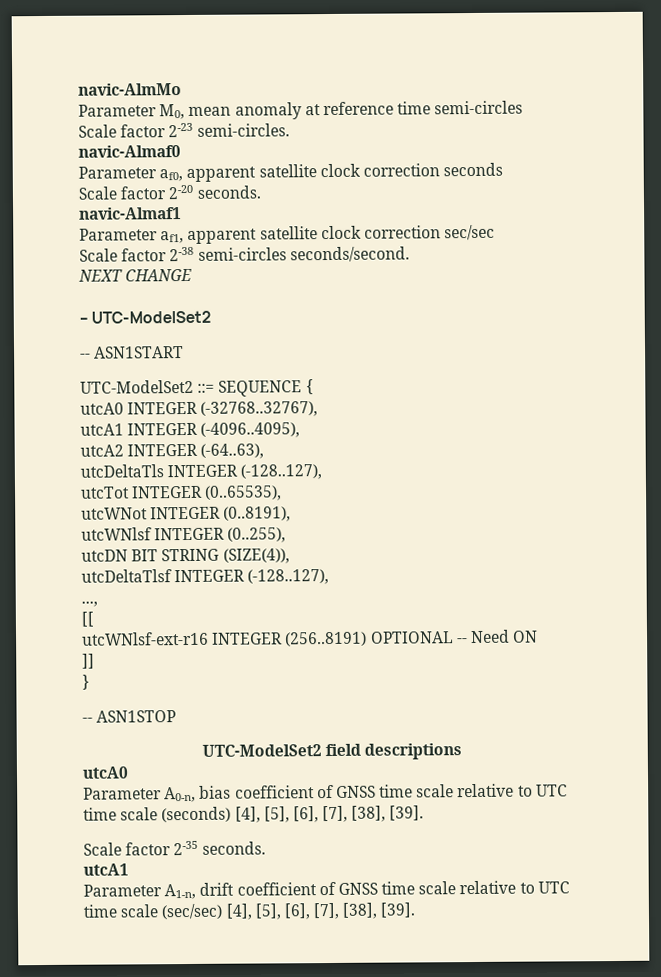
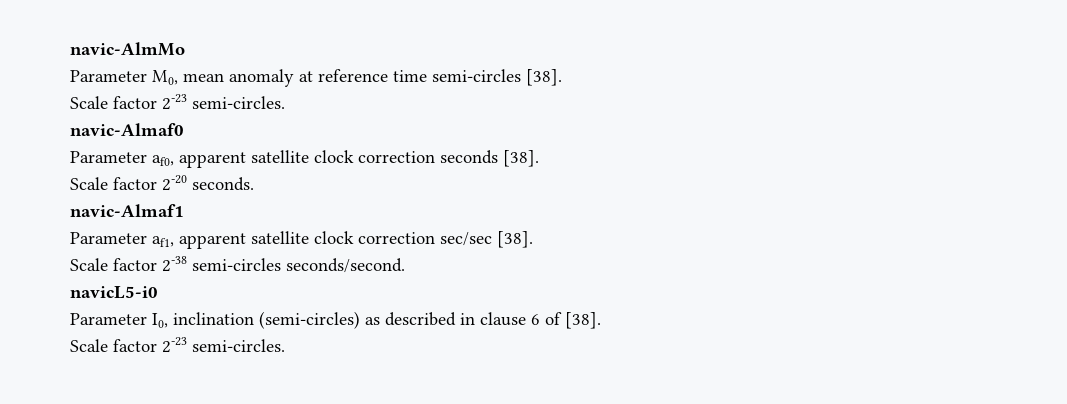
- Parameter M0, mean anomaly at reference time semi-circles
+ Parameter M0, mean anomaly at reference time semi-circles [38].
- Parameter af0, apparent satellite clock correction seconds
+ Parameter af0, apparent satellite clock correction seconds [38].
- Parameter af1, apparent satellite clock correction sec/sec
+ Parameter af1, apparent satellite clock correction sec/sec [38].
- NEXT CHANGE
- – UTC-ModelSet2
- -- ASN1START
- UTC-ModelSet2 ::= SEQUENCE {
- utcA0 INTEGER (-32768..32767),
- utcA1 INTEGER (-4096..4095),
- utcA2 INTEGER (-64..63),
- utcDeltaTls INTEGER (-128..127),
- utcTot INTEGER (0..65535),
- utcWNot INTEGER (0..8191),
- utcWNlsf INTEGER (0..255),
- utcDN BIT STRING (SIZE(4)),
- utcDeltaTlsf INTEGER (-128..127),
- ...,
- [[
- utcWNlsf-ext-r16 INTEGER (256..8191) OPTIONAL -- Need ON
- ]]
- }
- -- ASN1STOP
- UTC-ModelSet2 field descriptions
- utcA0
- Parameter A0-n, bias coefficient of GNSS time scale relative to UTC time scale (seconds) [4], [5], [6], [7], [38], [39].
- Scale factor 2-35 seconds.
- utcA1
- Parameter A1-n, drift coefficient of GNSS time scale relative to UTC time scale (sec/sec) [4], [5], [6], [7], [38], [39].
+ navicL5-i0
+ Parameter I0, inclination (semi-circles) as described in clause 6 of [38].
+ Scale factor 2-23 semi-circles.

